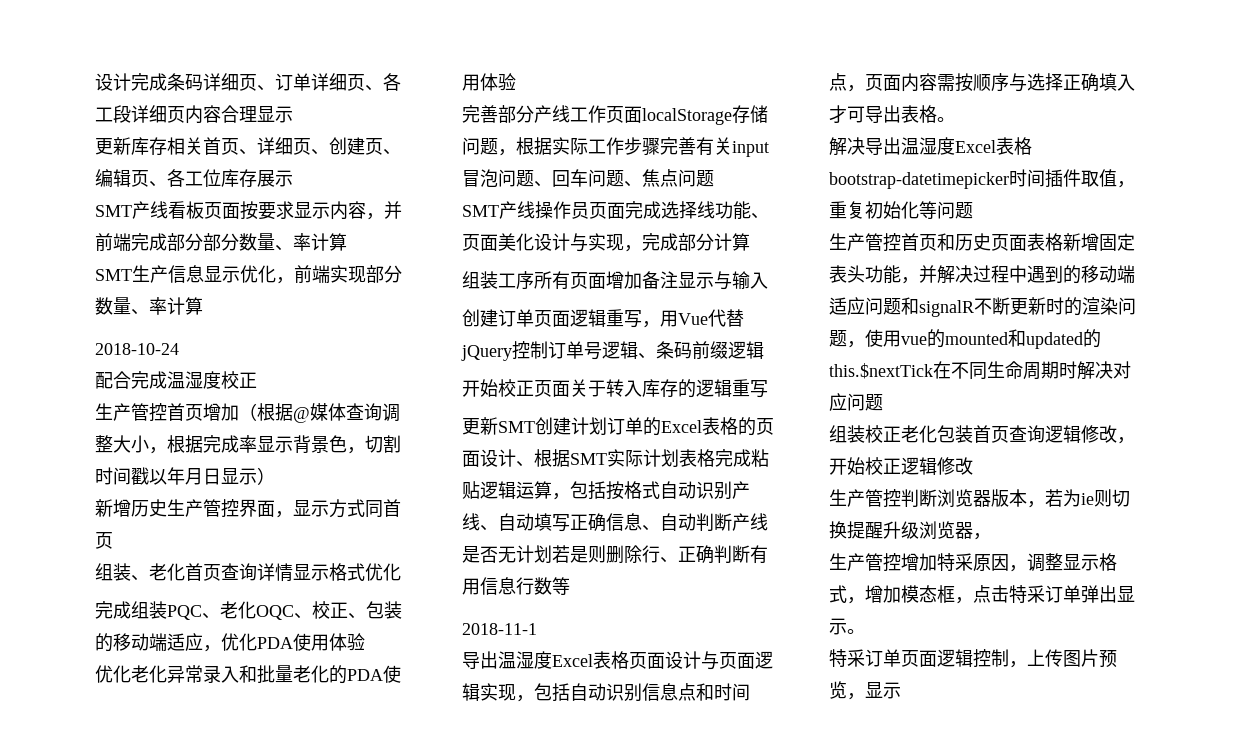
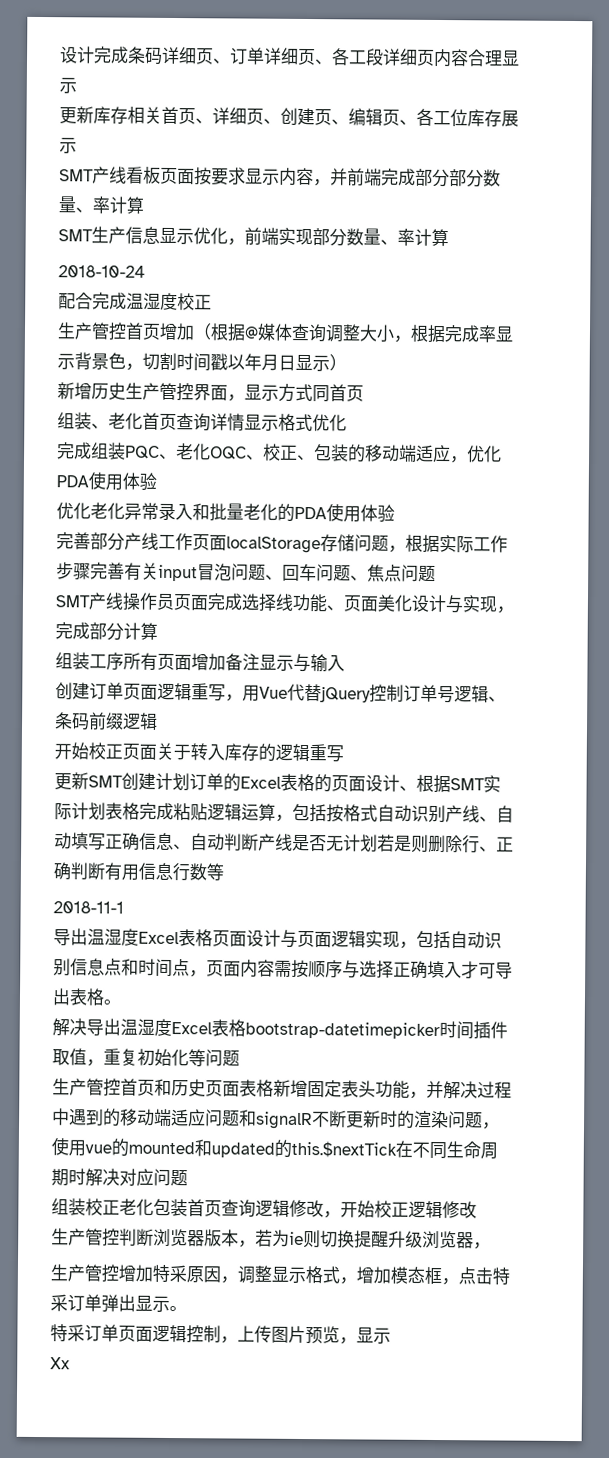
+ Xx

